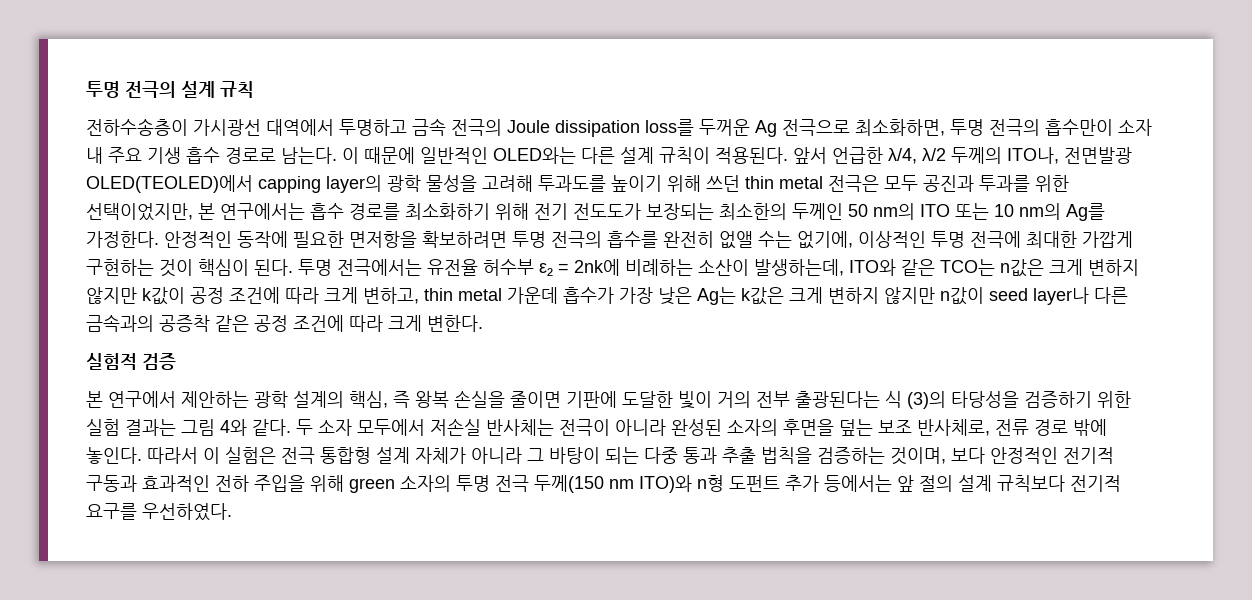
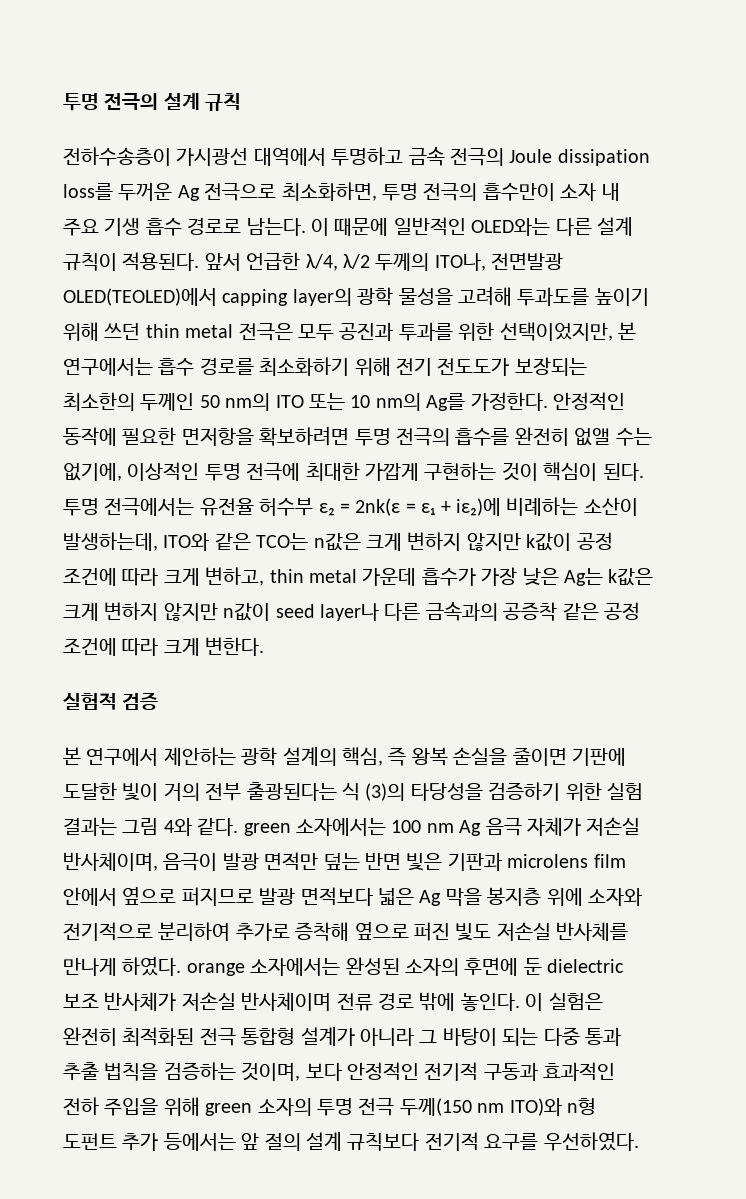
- 투명 전극에서는 유전율 허수부 ε₂ = 2nk에 비례하는 소산이 발생하는데, ITO와 같은 TCO는 n값은 크게 변하지 않지만 k값이 공정 조건에 따라 크게 변하고, thin metal 가운데 흡수가 가장 낮은 Ag는 k값은 크게 변하지 않지만 n값이 seed layer나 다른 금속과의 공증착 같은 공정 조건에 따라 크게 변한다.
+ 투명 전극에서는 유전율 허수부 ε₂ = 2nk(ε = ε₁ + iε₂)에 비례하는 소산이 발생하는데, ITO와 같은 TCO는 n값은 크게 변하지 않지만 k값이 공정 조건에 따라 크게 변하고, thin metal 가운데 흡수가 가장 낮은 Ag는 k값은 크게 변하지 않지만 n값이 seed layer나 다른 금속과의 공증착 같은 공정 조건에 따라 크게 변한다.
- 본 연구에서 제안하는 광학 설계의 핵심, 즉 왕복 손실을 줄이면 기판에 도달한 빛이 거의 전부 출광된다는 식 (3)의 타당성을 검증하기 위한 실험 결과는 그림 4와 같다. 두 소자 모두에서 저손실 반사체는 전극이 아니라 완성된 소자의 후면을 덮는 보조 반사체로, 전류 경로 밖에 놓인다.
+ 본 연구에서 제안하는 광학 설계의 핵심, 즉 왕복 손실을 줄이면 기판에 도달한 빛이 거의 전부 출광된다는 식 (3)의 타당성을 검증하기 위한 실험 결과는 그림 4와 같다. green 소자에서는 100 nm Ag 음극 자체가 저손실 반사체이며, 음극이 발광 면적만 덮는 반면 빛은 기판과 microlens film 안에서 옆으로 퍼지므로 발광 면적보다 넓은 Ag 막을 봉지층 위에 소자와 전기적으로 분리하여 추가로 증착해 옆으로 퍼진 빛도 저손실 반사체를 만나게 하였다. orange 소자에서는 완성된 소자의 후면에 둔 dielectric 보조 반사체가 저손실 반사체이며 전류 경로 밖에 놓인다.
- 따라서 이 실험은 전극 통합형 설계 자체가 아니라 그 바탕이 되는 다중 통과 추출 법칙을 검증하는 것이며, 보다 안정적인 전기적 구동과 효과적인 전하 주입을 위해 green 소자의 투명 전극 두께(150 nm ITO)와 n형 도펀트 추가 등에서는 앞 절의 설계 규칙보다 전기적 요구를 우선하였다.
+ 이 실험은 완전히 최적화된 전극 통합형 설계가 아니라 그 바탕이 되는 다중 통과 추출 법칙을 검증하는 것이며, 보다 안정적인 전기적 구동과 효과적인 전하 주입을 위해 green 소자의 투명 전극 두께(150 nm ITO)와 n형 도펀트 추가 등에서는 앞 절의 설계 규칙보다 전기적 요구를 우선하였다.

